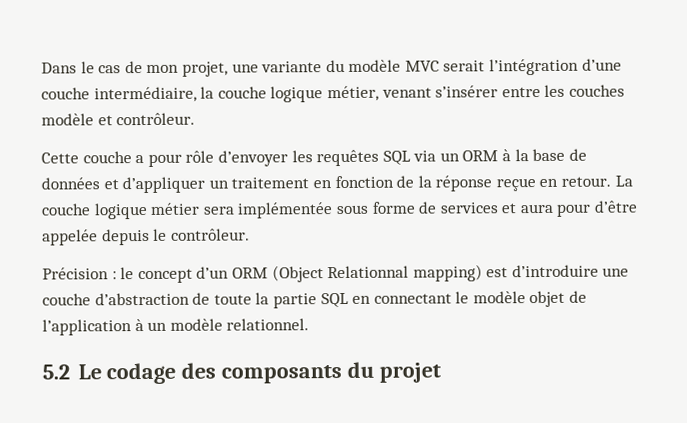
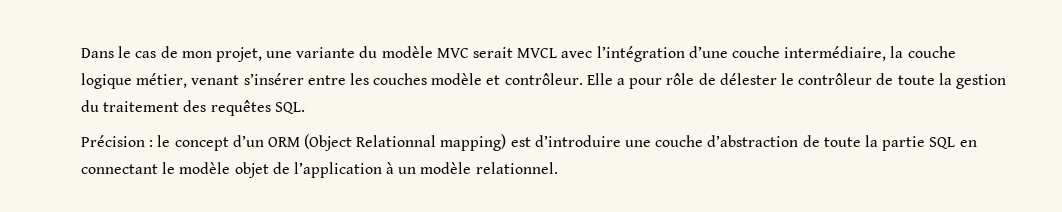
- Dans le cas de mon projet, une variante du modèle MVC serait l’intégration d’une couche intermédiaire, la couche logique métier, venant s’insérer entre les couches modèle et contrôleur.
- Cette couche a pour rôle d’envoyer les requêtes SQL via un ORM à la base de données et d’appliquer un traitement en fonction de la réponse reçue en retour. La couche logique métier sera implémentée sous forme de services et aura pour d’être appelée depuis le contrôleur.
+ Dans le cas de mon projet, une variante du modèle MVC serait MVCL avec l’intégration d’une couche intermédiaire, la couche logique métier, venant s’insérer entre les couches modèle et contrôleur. Elle a pour rôle de délester le contrôleur de toute la gestion du traitement des requêtes SQL.
- 5.2 Le codage des composants du projet

